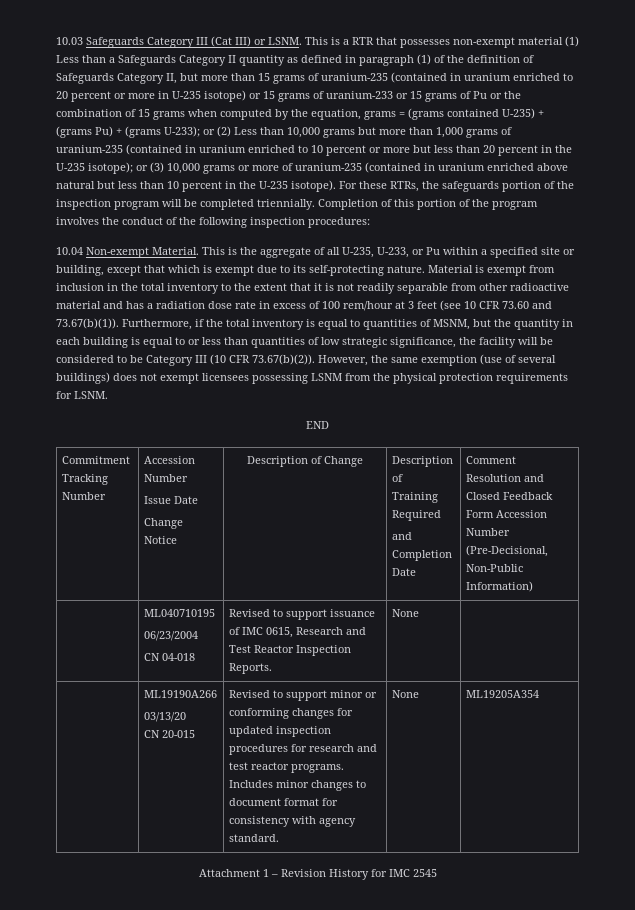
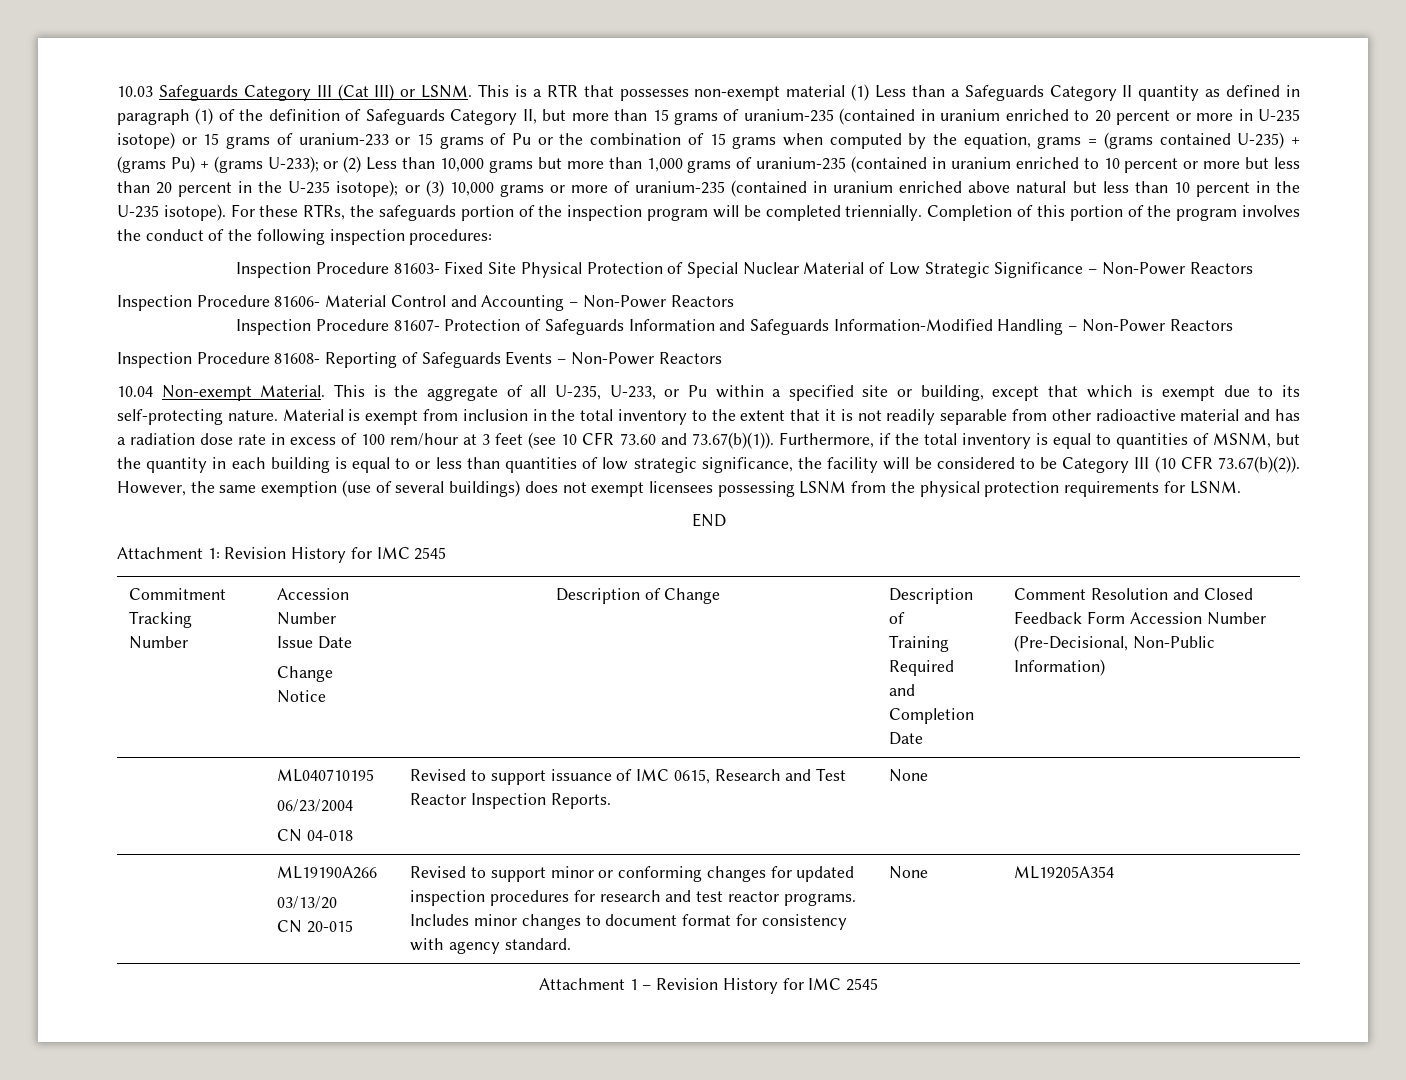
+ Inspection Procedure 81603- Fixed Site Physical Protection of Special Nuclear Material of Low Strategic Significance – Non-Power Reactors
+ Inspection Procedure 81606- Material Control and Accounting – Non-Power Reactors
+ Inspection Procedure 81607- Protection of Safeguards Information and Safeguards Information-Modified Handling – Non-Power Reactors
+ Inspection Procedure 81608- Reporting of Safeguards Events – Non-Power Reactors
+ Attachment 1: Revision History for IMC 2545

